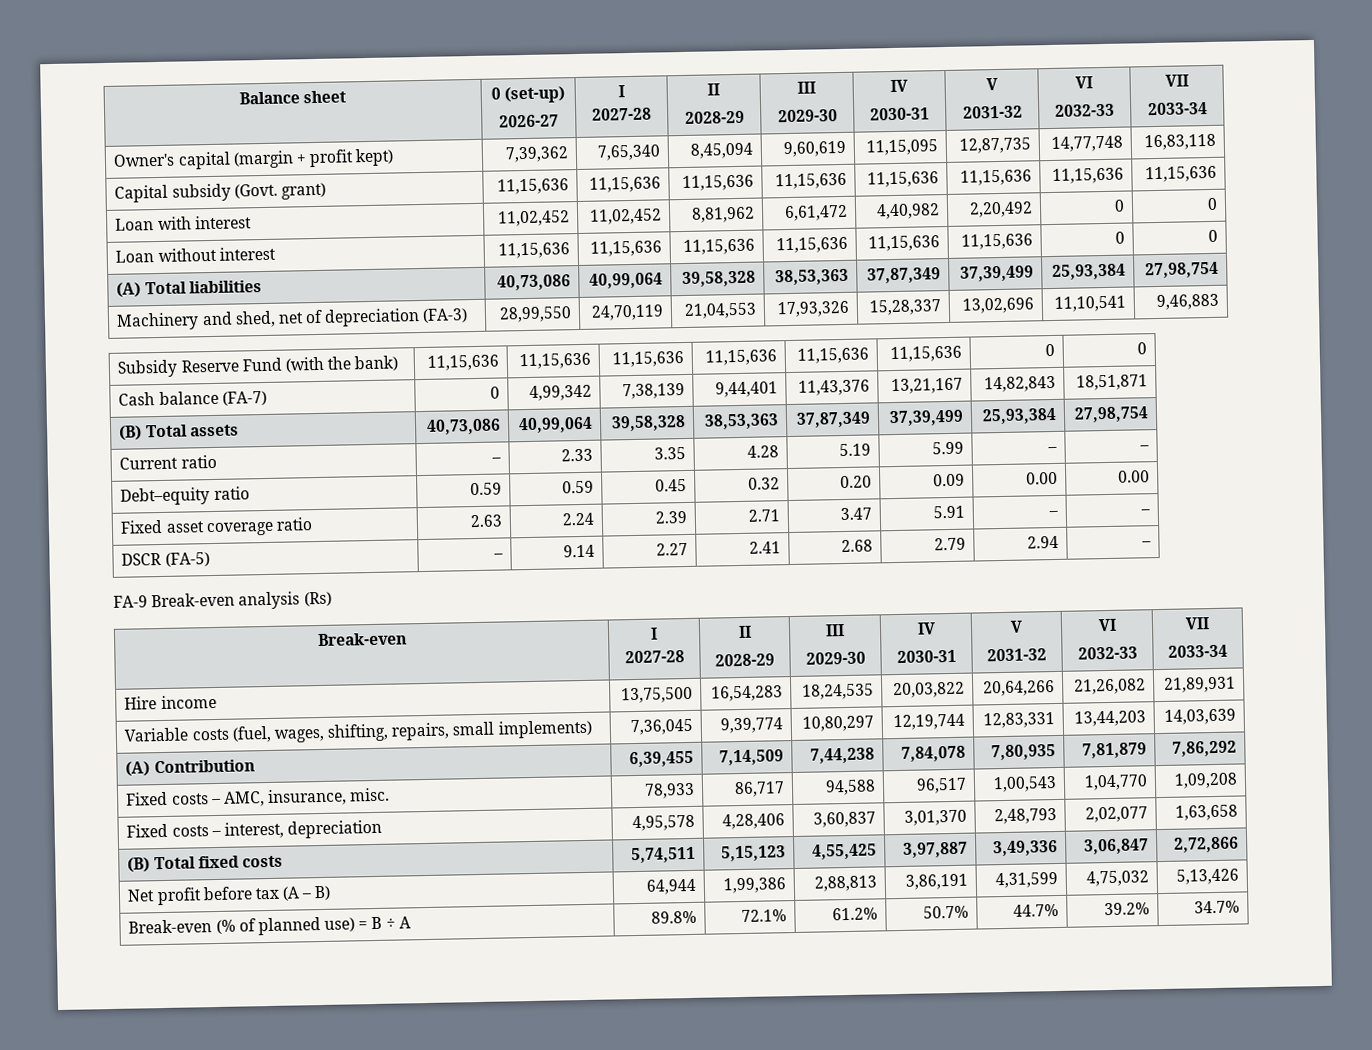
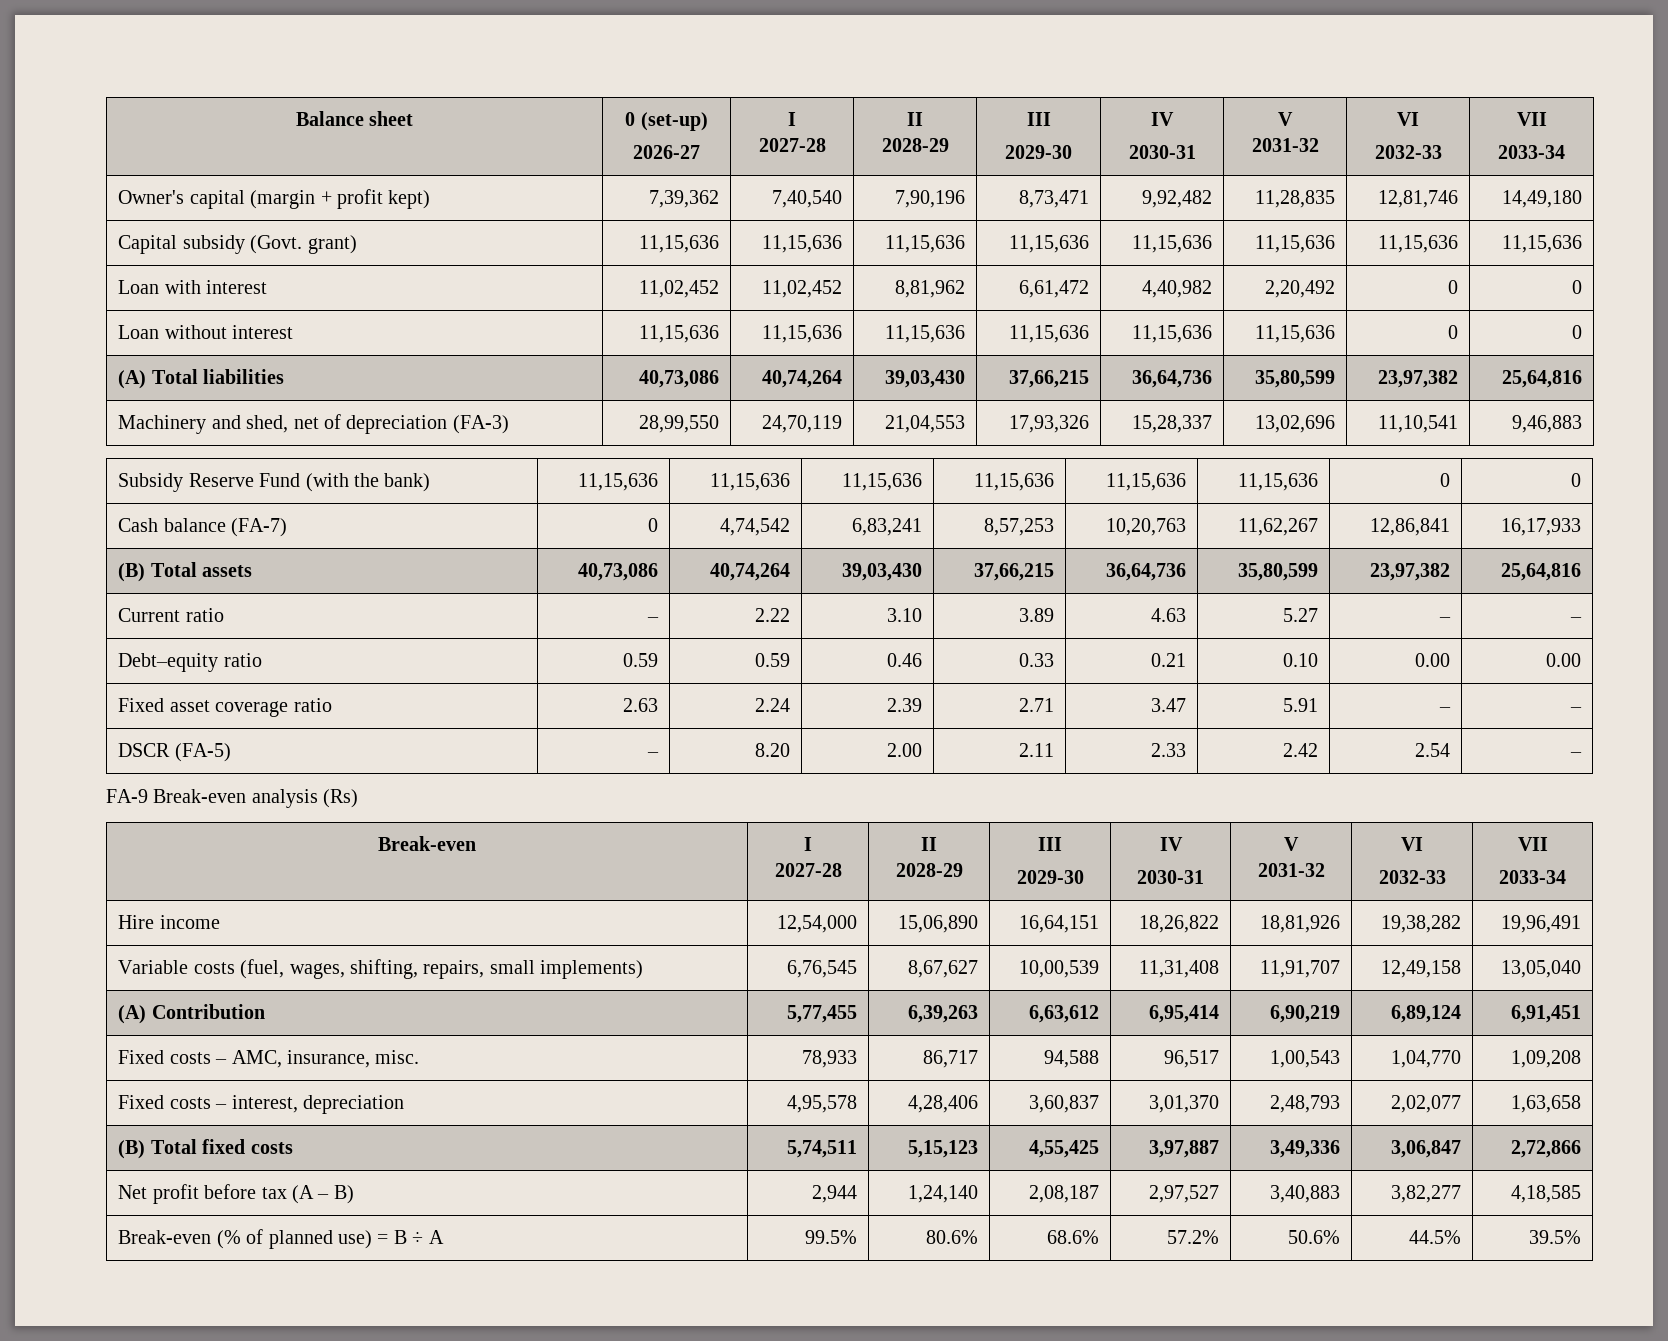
- Owner's capital (margin + profit kept) | 7,39,362 | 7,65,340 | 8,45,094 | 9,60,619 | 11,15,095 | 12,87,735 | 14,77,748 | 16,83,118
+ Owner's capital (margin + profit kept) | 7,39,362 | 7,40,540 | 7,90,196 | 8,73,471 | 9,92,482 | 11,28,835 | 12,81,746 | 14,49,180
- (A) Total liabilities | 40,73,086 | 40,99,064 | 39,58,328 | 38,53,363 | 37,87,349 | 37,39,499 | 25,93,384 | 27,98,754
+ (A) Total liabilities | 40,73,086 | 40,74,264 | 39,03,430 | 37,66,215 | 36,64,736 | 35,80,599 | 23,97,382 | 25,64,816
- Cash balance (FA-7) | 0 | 4,99,342 | 7,38,139 | 9,44,401 | 11,43,376 | 13,21,167 | 14,82,843 | 18,51,871
- (B) Total assets | 40,73,086 | 40,99,064 | 39,58,328 | 38,53,363 | 37,87,349 | 37,39,499 | 25,93,384 | 27,98,754
- Current ratio | – | 2.33 | 3.35 | 4.28 | 5.19 | 5.99 | – | –
+ Cash balance (FA-7) | 0 | 4,74,542 | 6,83,241 | 8,57,253 | 10,20,763 | 11,62,267 | 12,86,841 | 16,17,933
+ (B) Total assets | 40,73,086 | 40,74,264 | 39,03,430 | 37,66,215 | 36,64,736 | 35,80,599 | 23,97,382 | 25,64,816
+ Current ratio | – | 2.22 | 3.10 | 3.89 | 4.63 | 5.27 | – | –
- Debt–equity ratio | 0.59 | 0.59 | 0.45 | 0.32 | 0.20 | 0.09 | 0.00 | 0.00
+ Debt–equity ratio | 0.59 | 0.59 | 0.46 | 0.33 | 0.21 | 0.10 | 0.00 | 0.00
- DSCR (FA-5) | – | 9.14 | 2.27 | 2.41 | 2.68 | 2.79 | 2.94 | –
+ DSCR (FA-5) | – | 8.20 | 2.00 | 2.11 | 2.33 | 2.42 | 2.54 | –
- Hire income | 13,75,500 | 16,54,283 | 18,24,535 | 20,03,822 | 20,64,266 | 21,26,082 | 21,89,931
+ Hire income | 12,54,000 | 15,06,890 | 16,64,151 | 18,26,822 | 18,81,926 | 19,38,282 | 19,96,491
- Variable costs (fuel, wages, shifting, repairs, small implements) | 7,36,045 | 9,39,774 | 10,80,297 | 12,19,744 | 12,83,331 | 13,44,203 | 14,03,639
- (A) Contribution | 6,39,455 | 7,14,509 | 7,44,238 | 7,84,078 | 7,80,935 | 7,81,879 | 7,86,292
+ Variable costs (fuel, wages, shifting, repairs, small implements) | 6,76,545 | 8,67,627 | 10,00,539 | 11,31,408 | 11,91,707 | 12,49,158 | 13,05,040
+ (A) Contribution | 5,77,455 | 6,39,263 | 6,63,612 | 6,95,414 | 6,90,219 | 6,89,124 | 6,91,451
- Net profit before tax (A – B) | 64,944 | 1,99,386 | 2,88,813 | 3,86,191 | 4,31,599 | 4,75,032 | 5,13,426
+ Net profit before tax (A – B) | 2,944 | 1,24,140 | 2,08,187 | 2,97,527 | 3,40,883 | 3,82,277 | 4,18,585
- Break-even (% of planned use) = B ÷ A | 89.8% | 72.1% | 61.2% | 50.7% | 44.7% | 39.2% | 34.7%
+ Break-even (% of planned use) = B ÷ A | 99.5% | 80.6% | 68.6% | 57.2% | 50.6% | 44.5% | 39.5%

